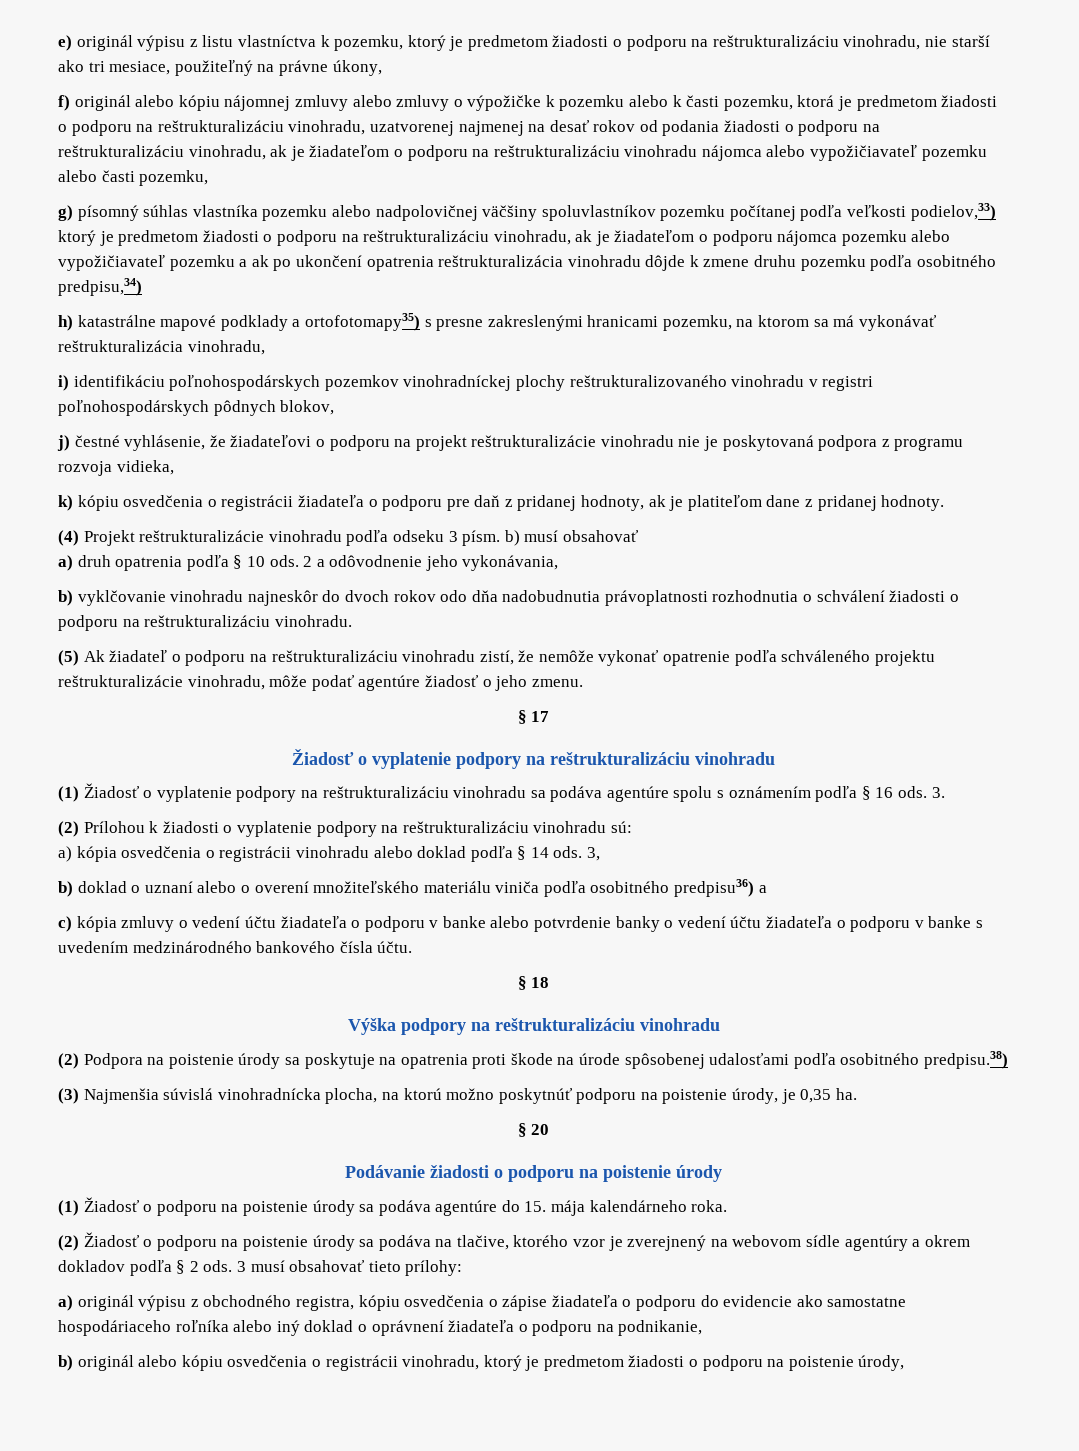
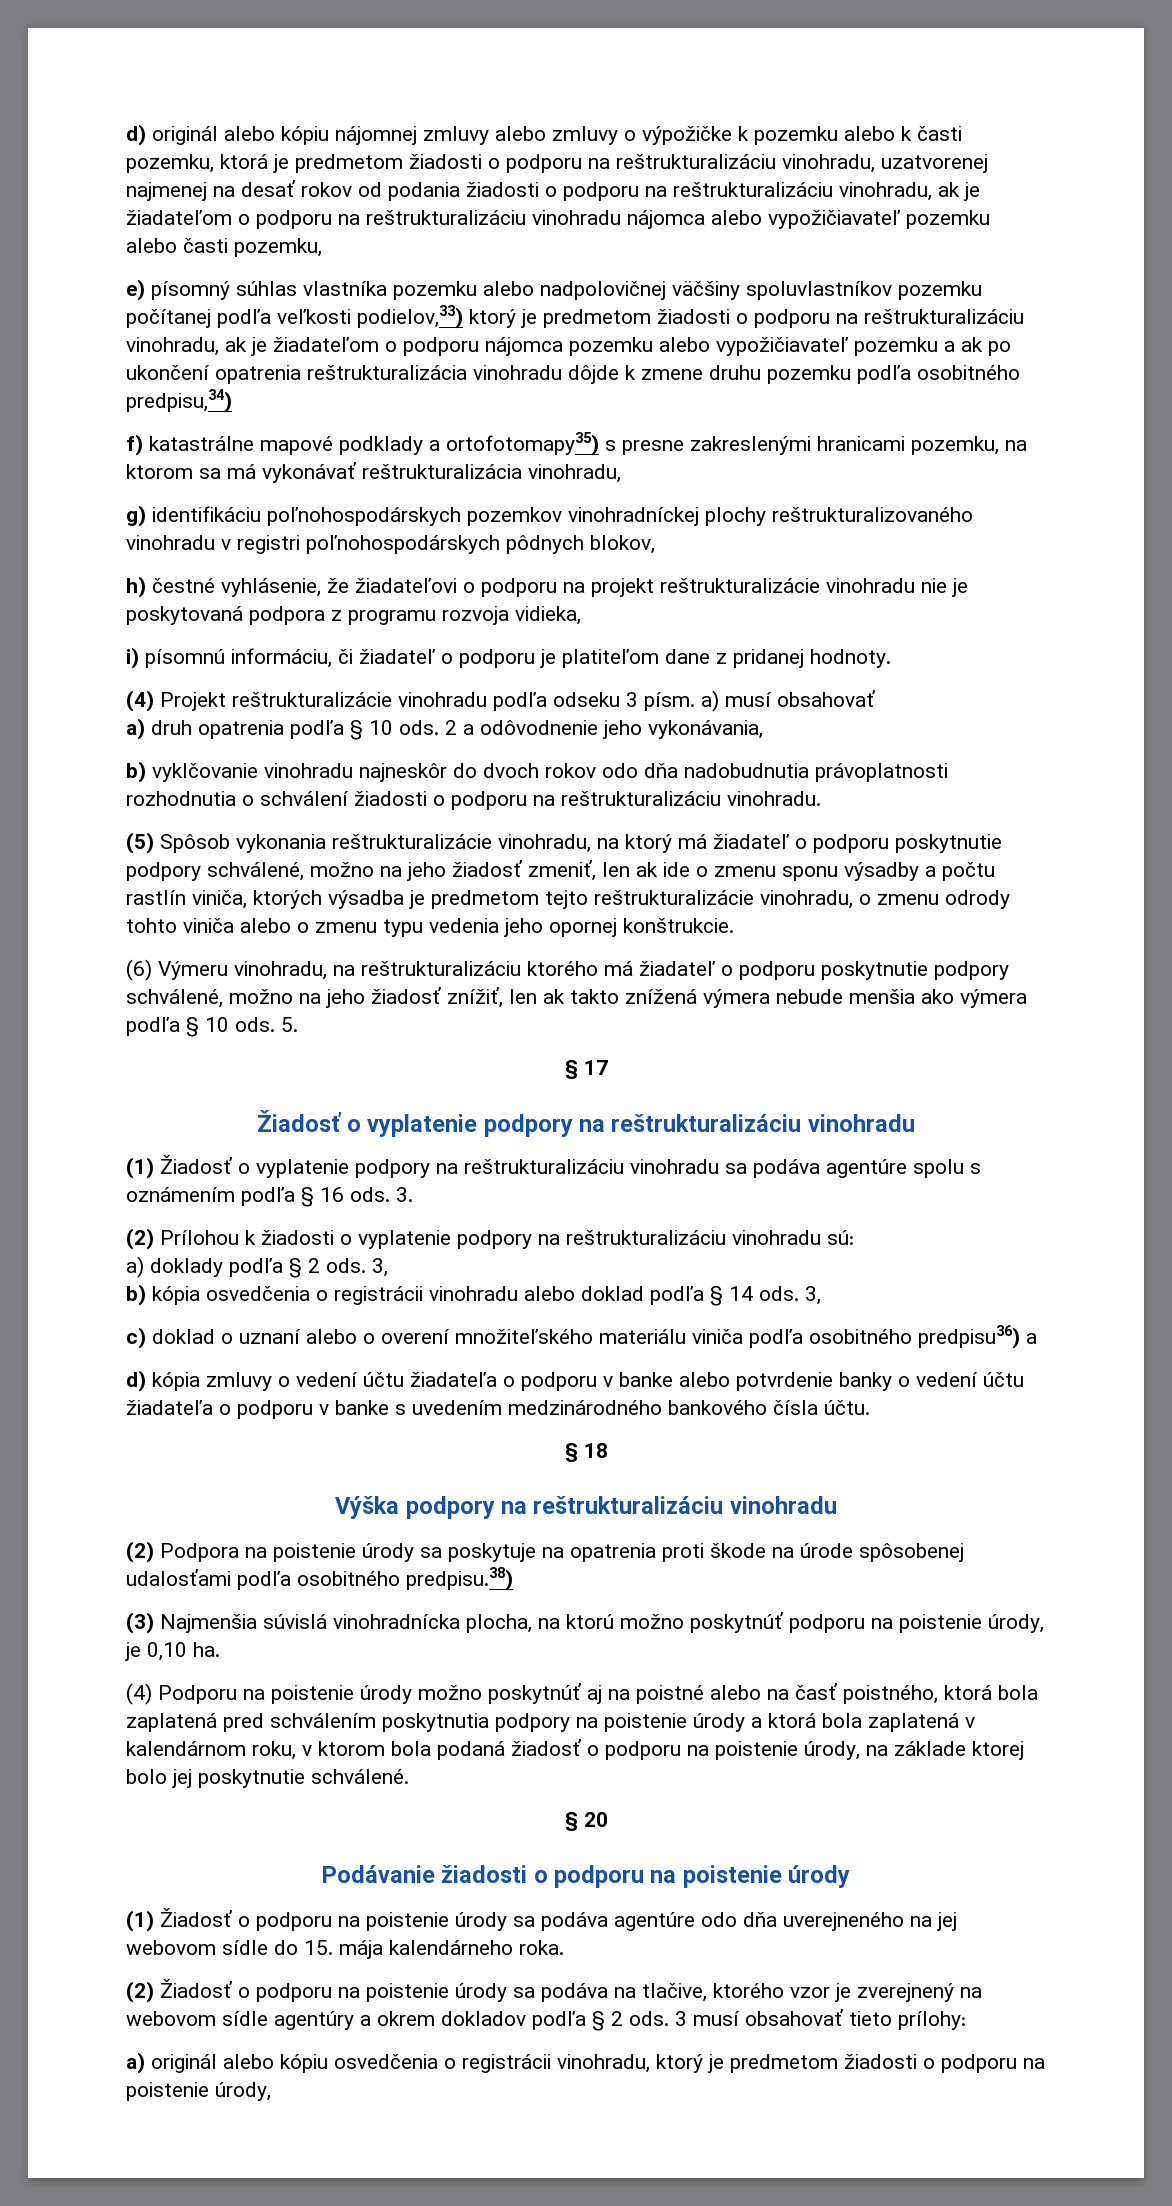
- e) originál výpisu z listu vlastníctva k pozemku, ktorý je predmetom žiadosti o podporu na reštrukturalizáciu vinohradu, nie starší ako tri mesiace, použiteľný na právne úkony,
- f) originál alebo kópiu nájomnej zmluvy alebo zmluvy o výpožičke k pozemku alebo k časti pozemku, ktorá je predmetom žiadosti o podporu na reštrukturalizáciu vinohradu, uzatvorenej najmenej na desať rokov od podania žiadosti o podporu na reštrukturalizáciu vinohradu, ak je žiadateľom o podporu na reštrukturalizáciu vinohradu nájomca alebo vypožičiavateľ pozemku alebo časti pozemku,
+ d) originál alebo kópiu nájomnej zmluvy alebo zmluvy o výpožičke k pozemku alebo k časti pozemku, ktorá je predmetom žiadosti o podporu na reštrukturalizáciu vinohradu, uzatvorenej najmenej na desať rokov od podania žiadosti o podporu na reštrukturalizáciu vinohradu, ak je žiadateľom o podporu na reštrukturalizáciu vinohradu nájomca alebo vypožičiavateľ pozemku alebo časti pozemku,
- g) písomný súhlas vlastníka pozemku alebo nadpolovičnej väčšiny spoluvlastníkov pozemku počítanej podľa veľkosti podielov,33) ktorý je predmetom žiadosti o podporu na reštrukturalizáciu vinohradu, ak je žiadateľom o podporu nájomca pozemku alebo vypožičiavateľ pozemku a ak po ukončení opatrenia reštrukturalizácia vinohradu dôjde k zmene druhu pozemku podľa osobitného predpisu,34)
+ e) písomný súhlas vlastníka pozemku alebo nadpolovičnej väčšiny spoluvlastníkov pozemku počítanej podľa veľkosti podielov,33) ktorý je predmetom žiadosti o podporu na reštrukturalizáciu vinohradu, ak je žiadateľom o podporu nájomca pozemku alebo vypožičiavateľ pozemku a ak po ukončení opatrenia reštrukturalizácia vinohradu dôjde k zmene druhu pozemku podľa osobitného predpisu,34)
- h) katastrálne mapové podklady a ortofotomapy35) s presne zakreslenými hranicami pozemku, na ktorom sa má vykonávať reštrukturalizácia vinohradu,
+ f) katastrálne mapové podklady a ortofotomapy35) s presne zakreslenými hranicami pozemku, na ktorom sa má vykonávať reštrukturalizácia vinohradu,
- i) identifikáciu poľnohospodárskych pozemkov vinohradníckej plochy reštrukturalizovaného vinohradu v registri poľnohospodárskych pôdnych blokov,
+ g) identifikáciu poľnohospodárskych pozemkov vinohradníckej plochy reštrukturalizovaného vinohradu v registri poľnohospodárskych pôdnych blokov,
- j) čestné vyhlásenie, že žiadateľovi o podporu na projekt reštrukturalizácie vinohradu nie je poskytovaná podpora z programu rozvoja vidieka,
+ h) čestné vyhlásenie, že žiadateľovi o podporu na projekt reštrukturalizácie vinohradu nie je poskytovaná podpora z programu rozvoja vidieka,
- k) kópiu osvedčenia o registrácii žiadateľa o podporu pre daň z pridanej hodnoty, ak je platiteľom dane z pridanej hodnoty.
+ i) písomnú informáciu, či žiadateľ o podporu je platiteľom dane z pridanej hodnoty.
- (4) Projekt reštrukturalizácie vinohradu podľa odseku 3 písm. b) musí obsahovať
+ (4) Projekt reštrukturalizácie vinohradu podľa odseku 3 písm. a) musí obsahovať
- (5) Ak žiadateľ o podporu na reštrukturalizáciu vinohradu zistí, že nemôže vykonať opatrenie podľa schváleného projektu reštrukturalizácie vinohradu, môže podať agentúre žiadosť o jeho zmenu.
+ (5) Spôsob vykonania reštrukturalizácie vinohradu, na ktorý má žiadateľ o podporu poskytnutie podpory schválené, možno na jeho žiadosť zmeniť, len ak ide o zmenu sponu výsadby a počtu rastlín viniča, ktorých výsadba je predmetom tejto reštrukturalizácie vinohradu, o zmenu odrody tohto viniča alebo o zmenu typu vedenia jeho opornej konštrukcie.
+ (6) Výmeru vinohradu, na reštrukturalizáciu ktorého má žiadateľ o podporu poskytnutie podpory schválené, možno na jeho žiadosť znížiť, len ak takto znížená výmera nebude menšia ako výmera podľa § 10 ods. 5.
- a) kópia osvedčenia o registrácii vinohradu alebo doklad podľa § 14 ods.
+ a) doklady podľa § 2 ods. 3,
+ b) kópia osvedčenia o registrácii vinohradu alebo doklad podľa § 14 ods.
- b) doklad o uznaní alebo o overení množiteľského materiálu viniča podľa osobitného predpisu36) a
+ c) doklad o uznaní alebo o overení množiteľského materiálu viniča podľa osobitného predpisu36) a
- c) kópia zmluvy o vedení účtu žiadateľa o podporu v banke alebo potvrdenie banky o vedení účtu žiadateľa o podporu v banke s uvedením medzinárodného bankového čísla účtu.
+ d) kópia zmluvy o vedení účtu žiadateľa o podporu v banke alebo potvrdenie banky o vedení účtu žiadateľa o podporu v banke s uvedením medzinárodného bankového čísla účtu.
- (3) Najmenšia súvislá vinohradnícka plocha, na ktorú možno poskytnúť podporu na poistenie úrody, je 0,35 ha.
+ (3) Najmenšia súvislá vinohradnícka plocha, na ktorú možno poskytnúť podporu na poistenie úrody, je 0,10 ha.
+ (4) Podporu na poistenie úrody možno poskytnúť aj na poistné alebo na časť poistného, ktorá bola zaplatená pred schválením poskytnutia podpory na poistenie úrody a ktorá bola zaplatená v kalendárnom roku, v ktorom bola podaná žiadosť o podporu na poistenie úrody, na základe ktorej bolo jej poskytnutie schválené.
- (1) Žiadosť o podporu na poistenie úrody sa podáva agentúre do 15. mája kalendárneho roka.
+ (1) Žiadosť o podporu na poistenie úrody sa podáva agentúre odo dňa uverejneného na jej webovom sídle do 15. mája kalendárneho roka.
- a) originál výpisu z obchodného registra, kópiu osvedčenia o zápise žiadateľa o podporu do evidencie ako samostatne hospodáriaceho roľníka alebo iný doklad o oprávnení žiadateľa o podporu na podnikanie,
- b) originál alebo kópiu osvedčenia o registrácii vinohradu, ktorý je predmetom žiadosti o podporu na poistenie úrody,
+ a) originál alebo kópiu osvedčenia o registrácii vinohradu, ktorý je predmetom žiadosti o podporu na poistenie úrody,

